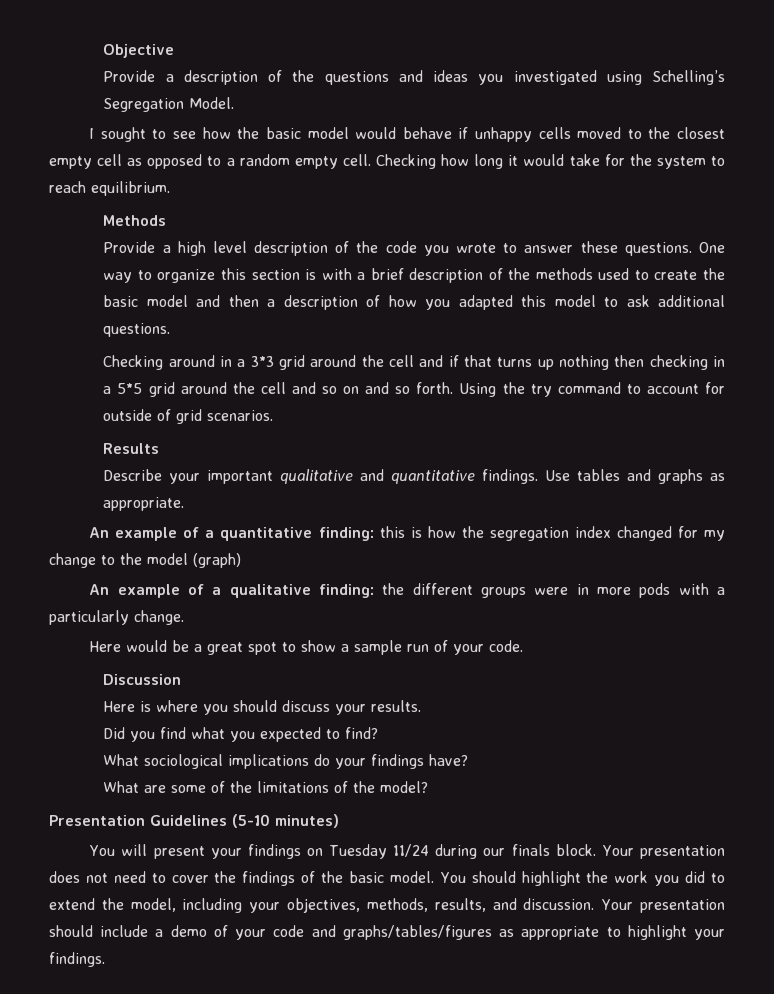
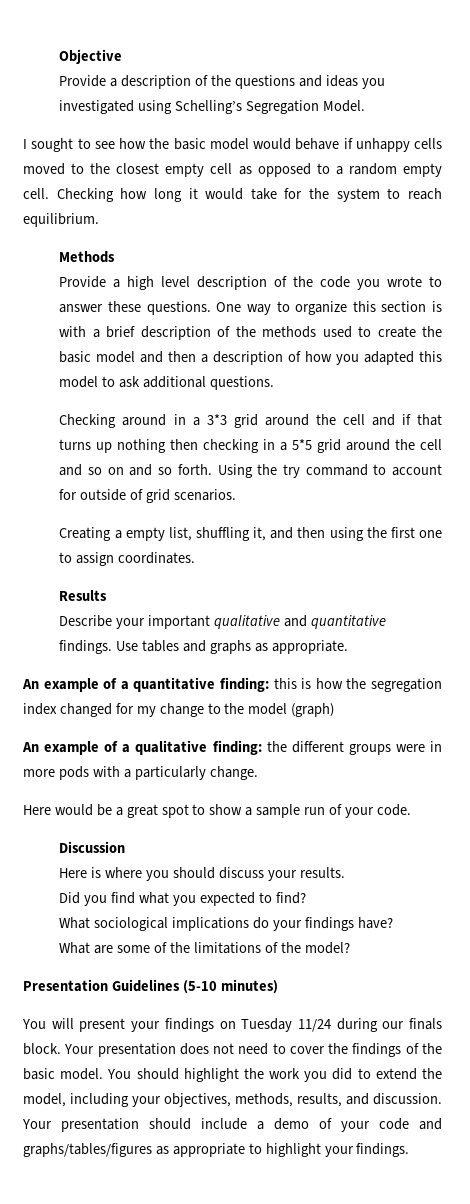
+ Creating a empty list, shuffling it, and then using the first one to assign coordinates.

